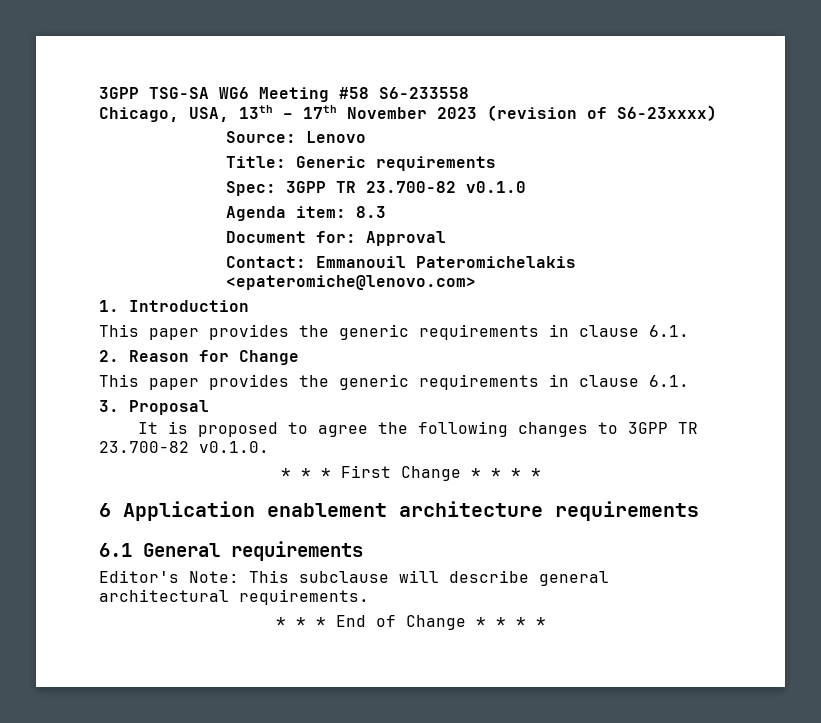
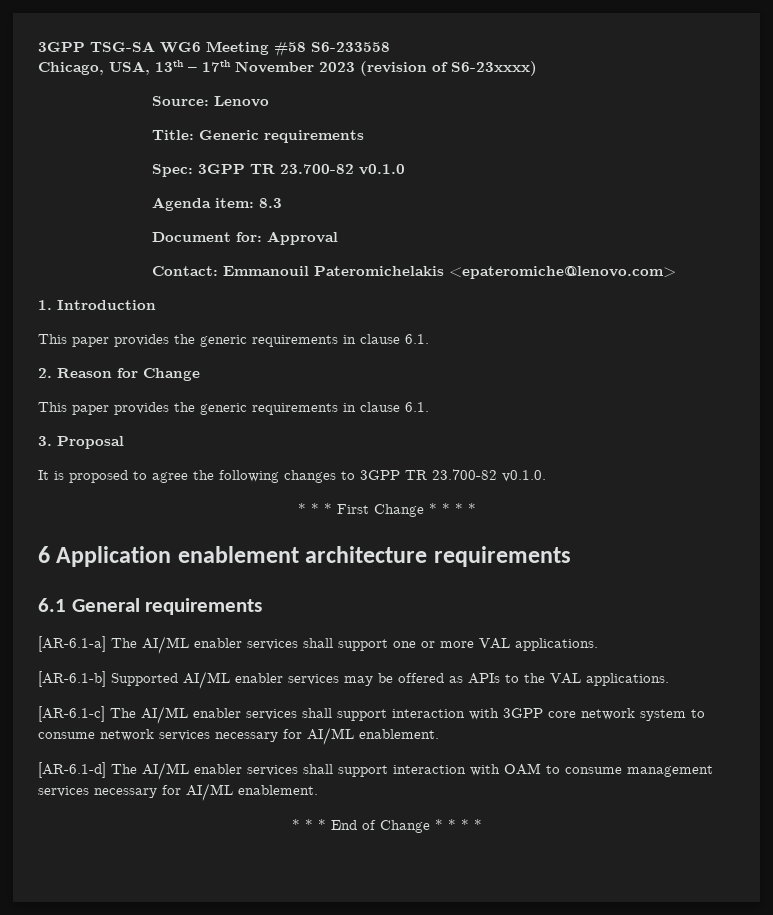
- Editor's Note: This subclause will describe general architectural requirements.
+ [AR-6.1-a] The AI/ML enabler services shall support one or more VAL applications.
+ [AR-6.1-b] Supported AI/ML enabler services may be offered as APIs to the VAL applications.
+ [AR-6.1-c] The AI/ML enabler services shall support interaction with 3GPP core network system to consume network services necessary for AI/ML enablement.
+ [AR-6.1-d] The AI/ML enabler services shall support interaction with OAM to consume management services necessary for AI/ML enablement.

